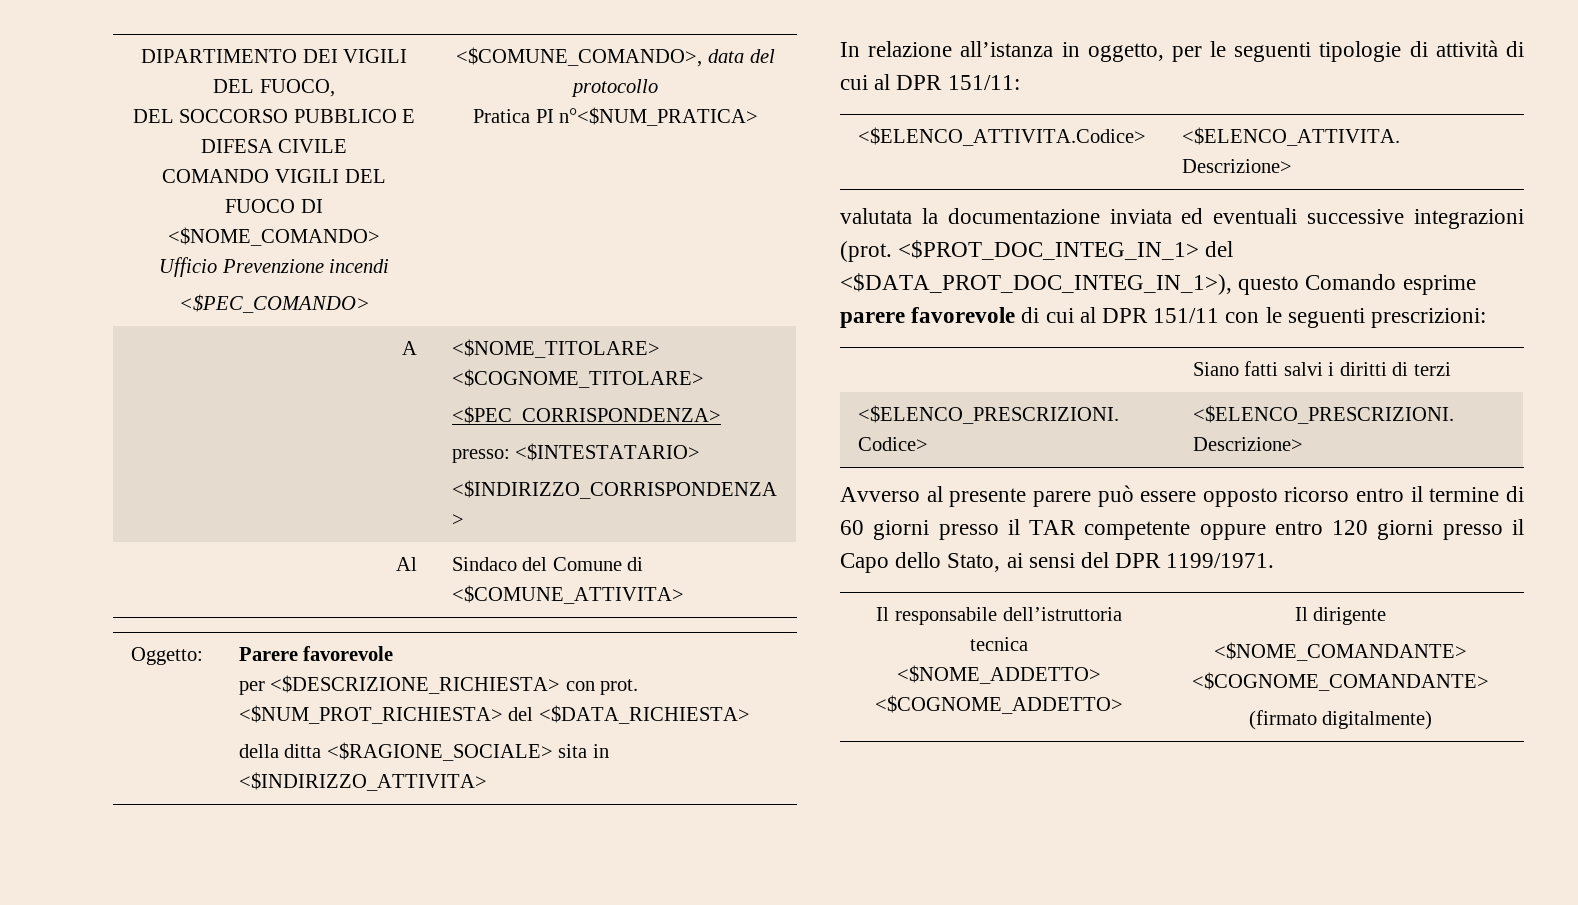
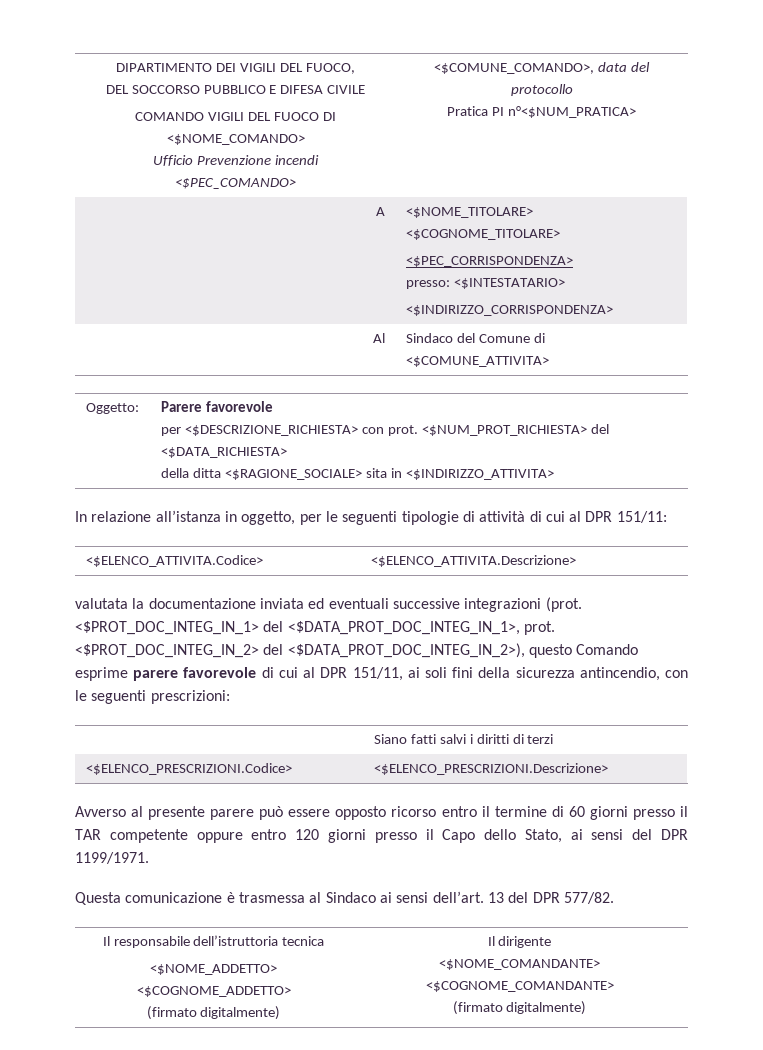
- <$PROT_DOC_INTEG_IN_1> del <$DATA_PROT_DOC_INTEG_IN_1>), questo Comando esprime parere favorevole di cui al DPR 151/11 con le seguenti prescrizioni:
+ <$PROT_DOC_INTEG_IN_1> del <$DATA_PROT_DOC_INTEG_IN_1>, prot. <$PROT_DOC_INTEG_IN_2> del <$DATA_PROT_DOC_INTEG_IN_2>), questo Comando esprime parere favorevole di cui al DPR 151/11, ai soli fini della sicurezza antincendio, con le seguenti prescrizioni:
+ Questa comunicazione è trasmessa al Sindaco ai sensi dell’art. 13 del DPR 577/82.
  Il responsabile dell’istruttoria tecnica
- <$NOME_ADDETTO> <$COGNOME_ADDETTO> | Il dirigente
+ <$NOME_ADDETTO> <$COGNOME_ADDETTO>
+ (firmato digitalmente) | Il dirigente

